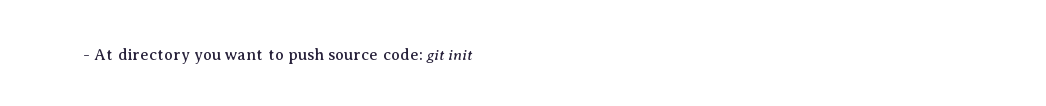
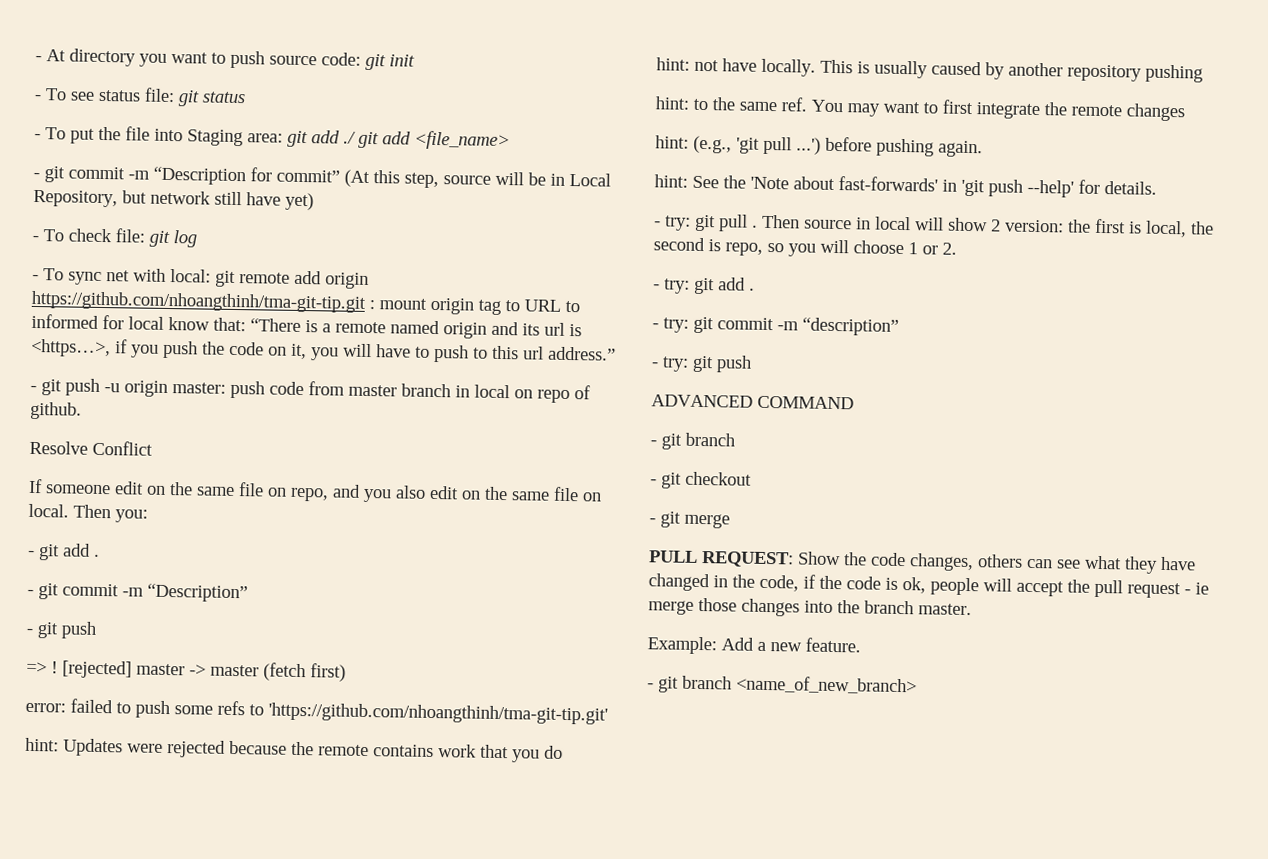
+ - To see status file: git status
+ - To put the file into Staging area: git add ./ git add <file_name>
+ - git commit -m “Description for commit” (At this step, source will be in Local Repository, but network still have yet)
+ - To check file: git log
+ - To sync net with local: git remote add origin https://github.com/nhoangthinh/tma-git-tip.git : mount origin tag to URL to informed for local know that: “There is a remote named origin and its url is <https…>, if you push the code on it, you will have to push to this url address.”
+ - git push -u origin master: push code from master branch in local on repo of github.
+ Resolve Conflict
+ If someone edit on the same file on repo, and you also edit on the same file on local. Then you:
+ - git add .
+ - git commit -m “Description”
+ - git push
+ => ! [rejected] master -> master (fetch first)
+ error: failed to push some refs to 'https://github.com/nhoangthinh/tma-git-tip.git'
+ hint: Updates were rejected because the remote contains work that you do
+ hint: not have locally. This is usually caused by another repository pushing
+ hint: to the same ref. You may want to first integrate the remote changes
+ hint: (e.g., 'git pull ...') before pushing again.
+ hint: See the 'Note about fast-forwards' in 'git push --help' for details.
+ - try: git pull . Then source in local will show 2 version: the first is local, the second is repo, so you will choose 1 or 2.
+ - try: git add .
+ - try: git commit -m “description”
+ - try: git push
+ ADVANCED COMMAND
+ - git branch
+ - git checkout
+ - git merge
+ PULL REQUEST: Show the code changes, others can see what they have changed in the code, if the code is ok, people will accept the pull request - ie merge those changes into the branch master.
+ Example: Add a new feature.
+ - git branch <name_of_new_branch>

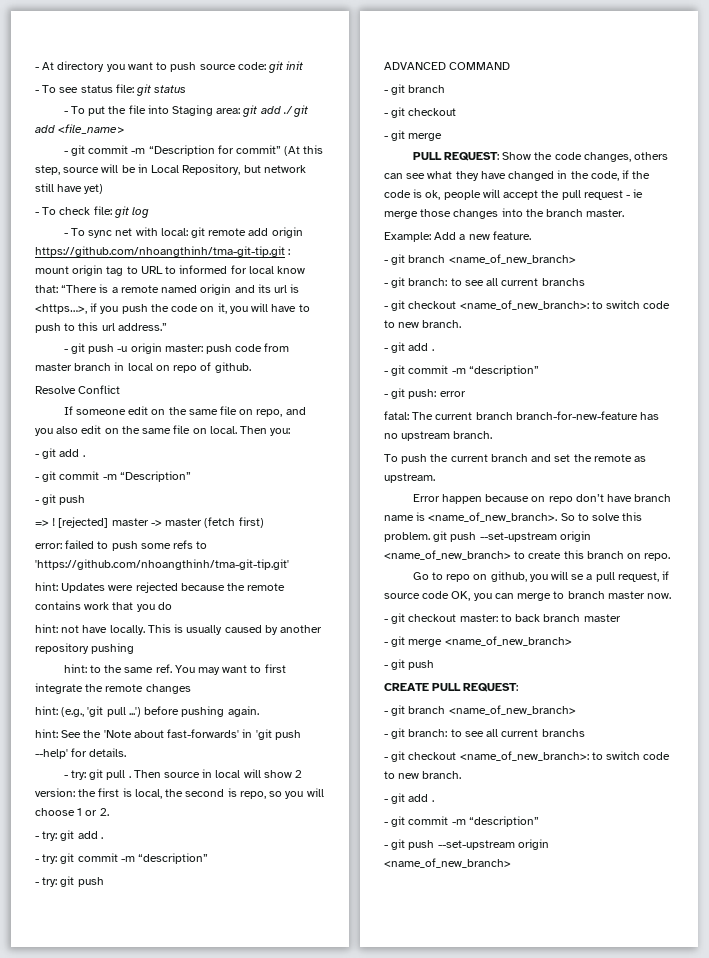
  Example: Add a new feature.
  - git branch <name_of_new_branch>
+ - git branch: to see all current branchs
+ - git checkout <name_of_new_branch>: to switch code to new branch.
+ - git add .
+ - git commit -m “description”
+ - git push: error
+ fatal: The current branch branch-for-new-feature has no upstream branch.
+ To push the current branch and set the remote as upstream.
+ Error happen because on repo don’t have branch name is <name_of_new_branch>. So to solve this problem. git push --set-upstream origin <name_of_new_branch> to create this branch on repo.
+ Go to repo on github, you will se a pull request, if source code OK, you can merge to branch master now.
+ - git checkout master: to back branch master
+ - git merge <name_of_new_branch>
+ - git push
+ CREATE PULL REQUEST:
+ - git branch <name_of_new_branch>
+ - git branch: to see all current branchs
+ - git checkout <name_of_new_branch>: to switch code to new branch.
+ - git add .
+ - git commit -m “description”
+ - git push --set-upstream origin <name_of_new_branch>

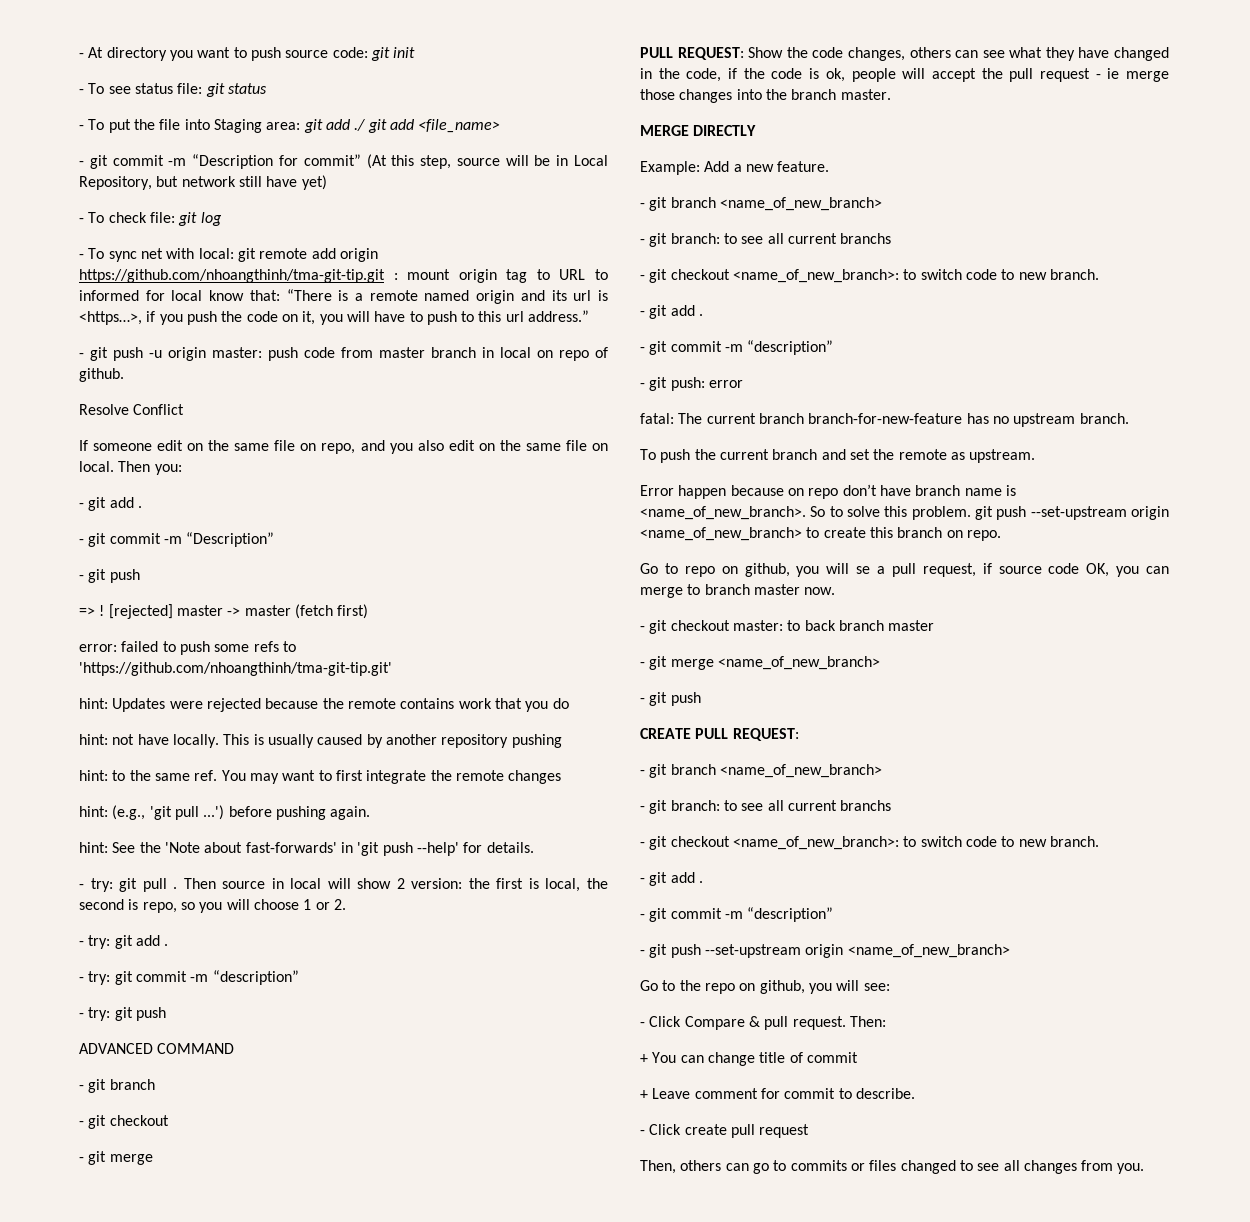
+ MERGE DIRECTLY
+ Go to the repo on github, you will see:
+ - Click Compare & pull request. Then:
+ + You can change title of commit
+ + Leave comment for commit to describe.
+ - Click create pull request
+ Then, others can go to commits or files changed to see all changes from you.

